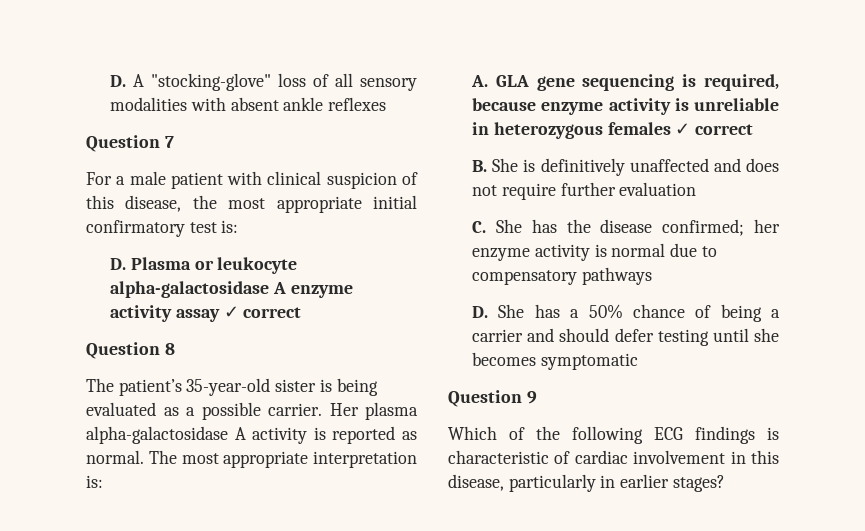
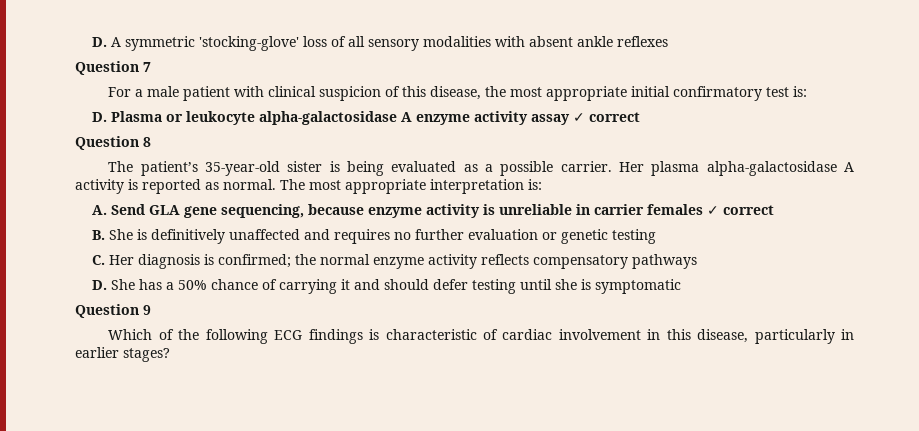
- D. A "stocking-glove" loss of all sensory modalities with absent ankle reflexes
+ D. A symmetric 'stocking-glove' loss of all sensory modalities with absent ankle reflexes
- A. GLA gene sequencing is required, because enzyme activity is unreliable in heterozygous females ✓ correct
+ A. Send GLA gene sequencing, because enzyme activity is unreliable in carrier females ✓ correct
- B. She is definitively unaffected and does not require further evaluation
- C. She has the disease confirmed; her enzyme activity is normal due to compensatory pathways
+ B. She is definitively unaffected and requires no further evaluation or genetic testing
+ C. Her diagnosis is confirmed; the normal enzyme activity reflects compensatory pathways
- D. She has a 50% chance of being a carrier and should defer testing until she becomes symptomatic
+ D. She has a 50% chance of carrying it and should defer testing until she is symptomatic

